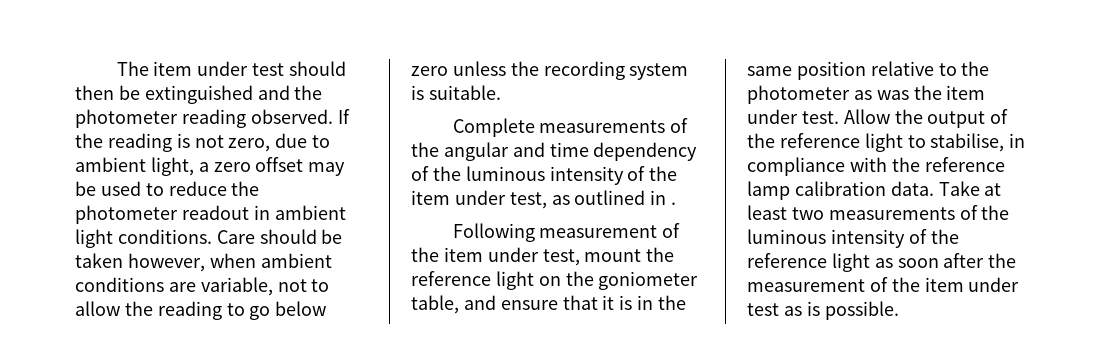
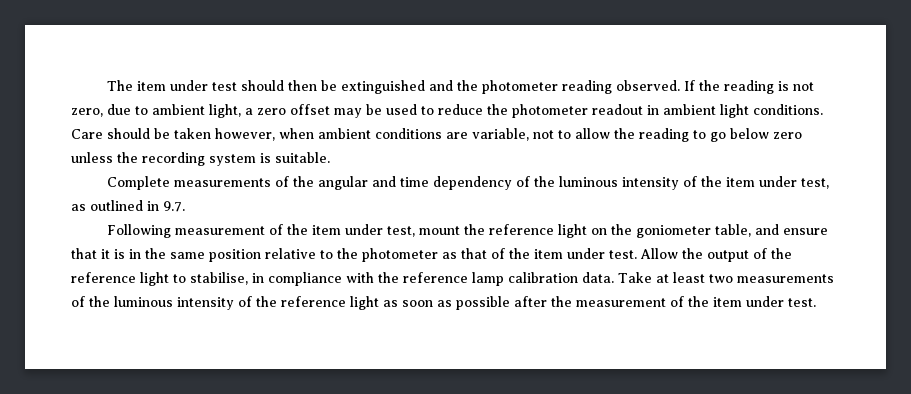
- Complete measurements of the angular and time dependency of the luminous intensity of the item under test, as outlined in .
+ Complete measurements of the angular and time dependency of the luminous intensity of the item under test, as outlined in 9.7.
- Following measurement of the item under test, mount the reference light on the goniometer table, and ensure that it is in the same position relative to the photometer as was the item under test.
+ Following measurement of the item under test, mount the reference light on the goniometer table, and ensure that it is in the same position relative to the photometer as that of the item under test.
- Take at least two measurements of the luminous intensity of the reference light as soon after the measurement of the item under test as is possible.
+ Take at least two measurements of the luminous intensity of the reference light as soon as possible after the measurement of the item under test.

